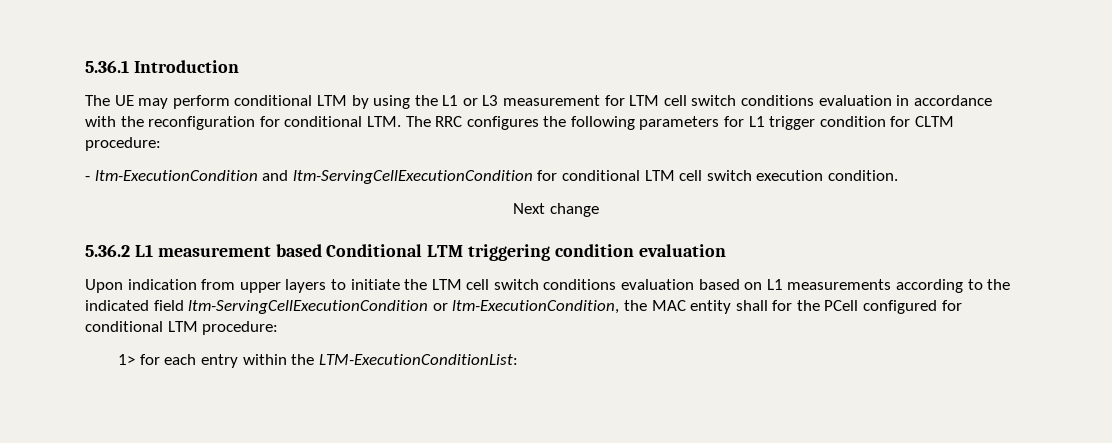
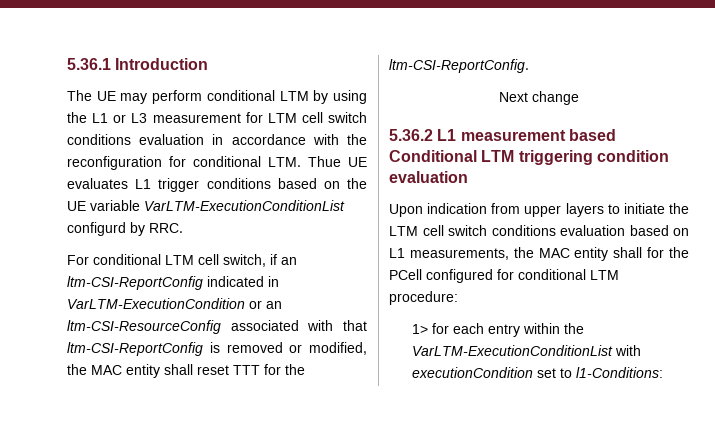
- The UE may perform conditional LTM by using the L1 or L3 measurement for LTM cell switch conditions evaluation in accordance with the reconfiguration for conditional LTM. The RRC configures the following parameters for L1 trigger condition for CLTM procedure:
- - ltm-ExecutionCondition and ltm-ServingCellExecutionCondition for conditional LTM cell switch execution condition.
+ The UE may perform conditional LTM by using the L1 or L3 measurement for LTM cell switch conditions evaluation in accordance with the reconfiguration for conditional LTM. Thue UE evaluates L1 trigger conditions based on the UE variable VarLTM-ExecutionConditionList configurd by RRC.
+ For conditional LTM cell switch, if an ltm-CSI-ReportConfig indicated in VarLTM-ExecutionCondition or an ltm-CSI-ResourceConfig associated with that ltm-CSI-ReportConfig is removed or modified, the MAC entity shall reset TTT for the ltm-CSI-ReportConfig.
- Upon indication from upper layers to initiate the LTM cell switch conditions evaluation based on L1 measurements according to the indicated field ltm-ServingCellExecutionCondition or ltm-ExecutionCondition, the MAC entity shall for the PCell configured for conditional LTM procedure:
+ Upon indication from upper layers to initiate the LTM cell switch conditions evaluation based on L1 measurements, the MAC entity shall for the PCell configured for conditional LTM procedure:
- 1> for each entry within the LTM-ExecutionConditionList:
+ 1> for each entry within the VarLTM-ExecutionConditionList with executionCondition set to l1-Conditions:

